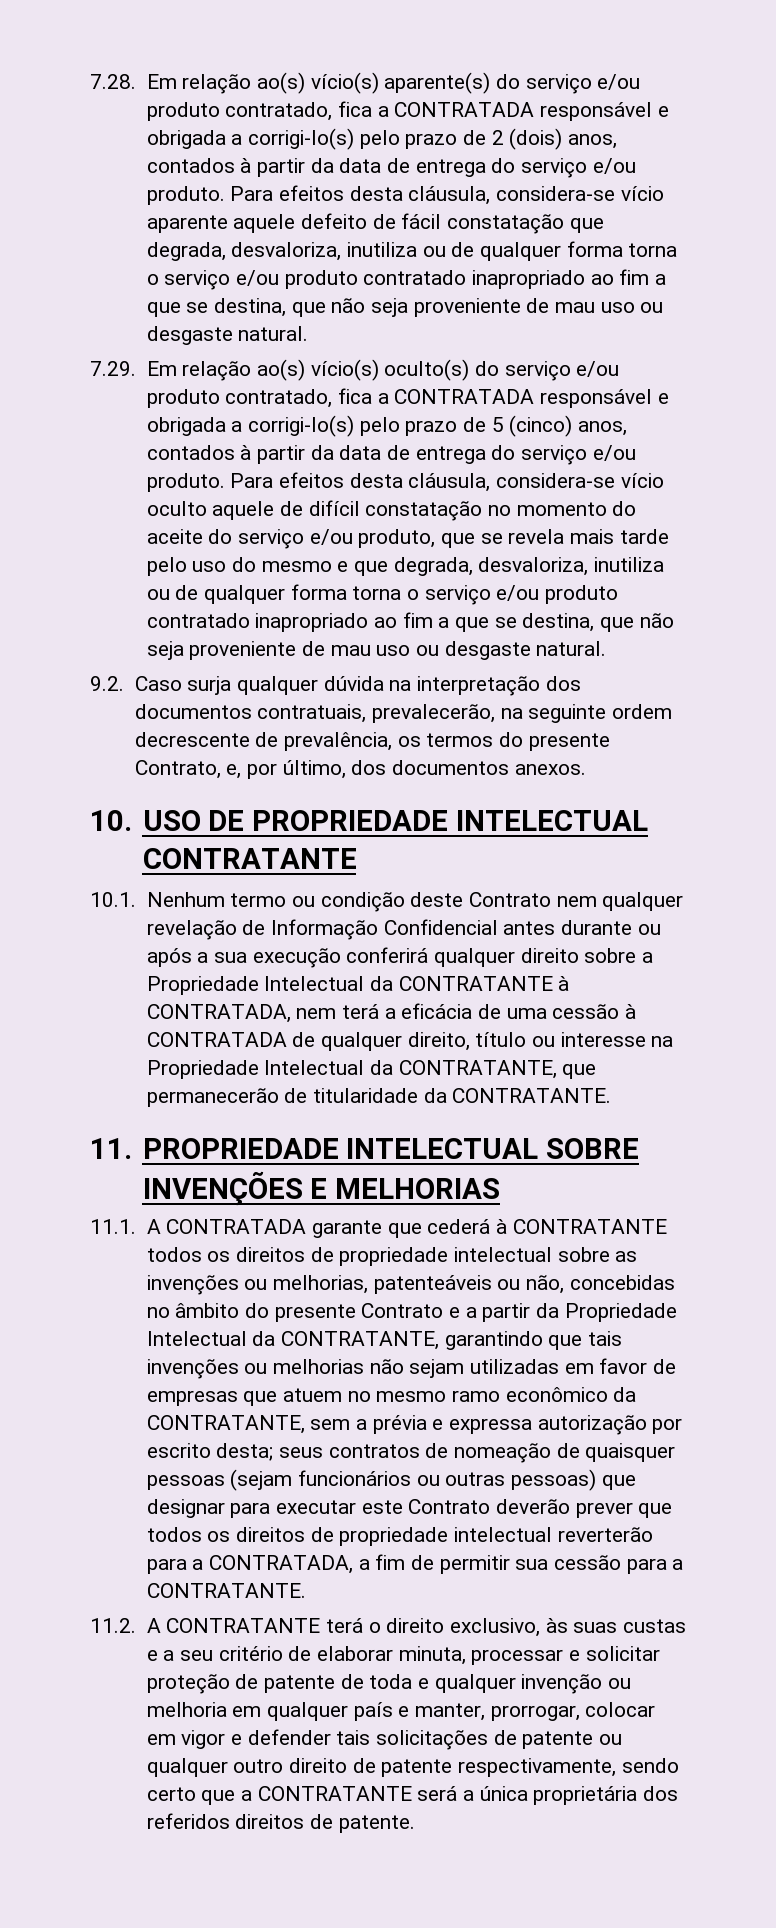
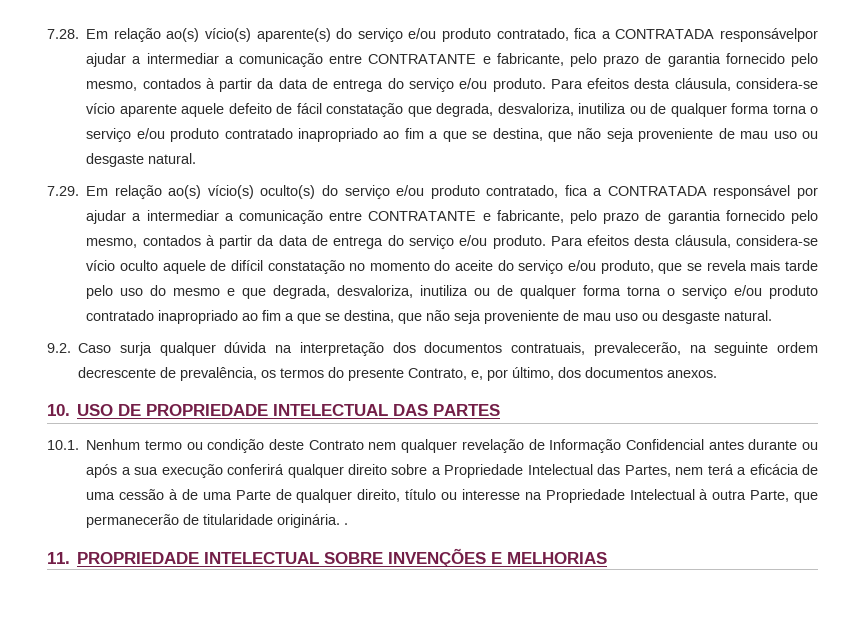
- 7.28. Em relação ao(s) vício(s) aparente(s) do serviço e/ou produto contratado, fica a CONTRATADA responsável e obrigada a corrigi-lo(s) pelo prazo de 2 (dois) anos, contados à partir da data de entrega do serviço e/ou produto.
+ 7.28. Em relação ao(s) vício(s) aparente(s) do serviço e/ou produto contratado, fica a CONTRATADA responsávelpor ajudar a intermediar a comunicação entre CONTRATANTE e fabricante, pelo prazo de garantia fornecido pelo mesmo, contados à partir da data de entrega do serviço e/ou produto.
- 7.29. Em relação ao(s) vício(s) oculto(s) do serviço e/ou produto contratado, fica a CONTRATADA responsável e obrigada a corrigi-lo(s) pelo prazo de 5 (cinco) anos, contados à partir da data de entrega do serviço e/ou produto.
+ 7.29. Em relação ao(s) vício(s) oculto(s) do serviço e/ou produto contratado, fica a CONTRATADA responsável por ajudar a intermediar a comunicação entre CONTRATANTE e fabricante, pelo prazo de garantia fornecido pelo mesmo, contados à partir da data de entrega do serviço e/ou produto.
- 10. USO DE PROPRIEDADE INTELECTUAL CONTRATANTE
+ 10. USO DE PROPRIEDADE INTELECTUAL DAS PARTES
- 10.1. Nenhum termo ou condição deste Contrato nem qualquer revelação de Informação Confidencial antes durante ou após a sua execução conferirá qualquer direito sobre a Propriedade Intelectual da CONTRATANTE à CONTRATADA, nem terá a eficácia de uma cessão à CONTRATADA de qualquer direito, título ou interesse na Propriedade Intelectual da CONTRATANTE, que permanecerão de titularidade da CONTRATANTE.
+ 10.1. Nenhum termo ou condição deste Contrato nem qualquer revelação de Informação Confidencial antes durante ou após a sua execução conferirá qualquer direito sobre a Propriedade Intelectual das Partes, nem terá a eficácia de uma cessão à de uma Parte de qualquer direito, título ou interesse na Propriedade Intelectual à outra Parte, que permanecerão de titularidade originária. .
- 11.1. A CONTRATADA garante que cederá à CONTRATANTE todos os direitos de propriedade intelectual sobre as invenções ou melhorias, patenteáveis ou não, concebidas no âmbito do presente Contrato e a partir da Propriedade Intelectual da CONTRATANTE, garantindo que tais invenções ou melhorias não sejam utilizadas em favor de empresas que atuem no mesmo ramo econômico da CONTRATANTE, sem a prévia e expressa autorização por escrito desta; seus contratos de nomeação de quaisquer pessoas (sejam funcionários ou outras pessoas) que designar para executar este Contrato deverão prever que todos os direitos de propriedade intelectual reverterão para a CONTRATADA, a fim de permitir sua cessão para a CONTRATANTE.
- 11.2. A CONTRATANTE terá o direito exclusivo, às suas custas e a seu critério de elaborar minuta, processar e solicitar proteção de patente de toda e qualquer invenção ou melhoria em qualquer país e manter, prorrogar, colocar em vigor e defender tais solicitações de patente ou qualquer outro direito de patente respectivamente, sendo certo que a CONTRATANTE será a única proprietária dos referidos direitos de patente.

